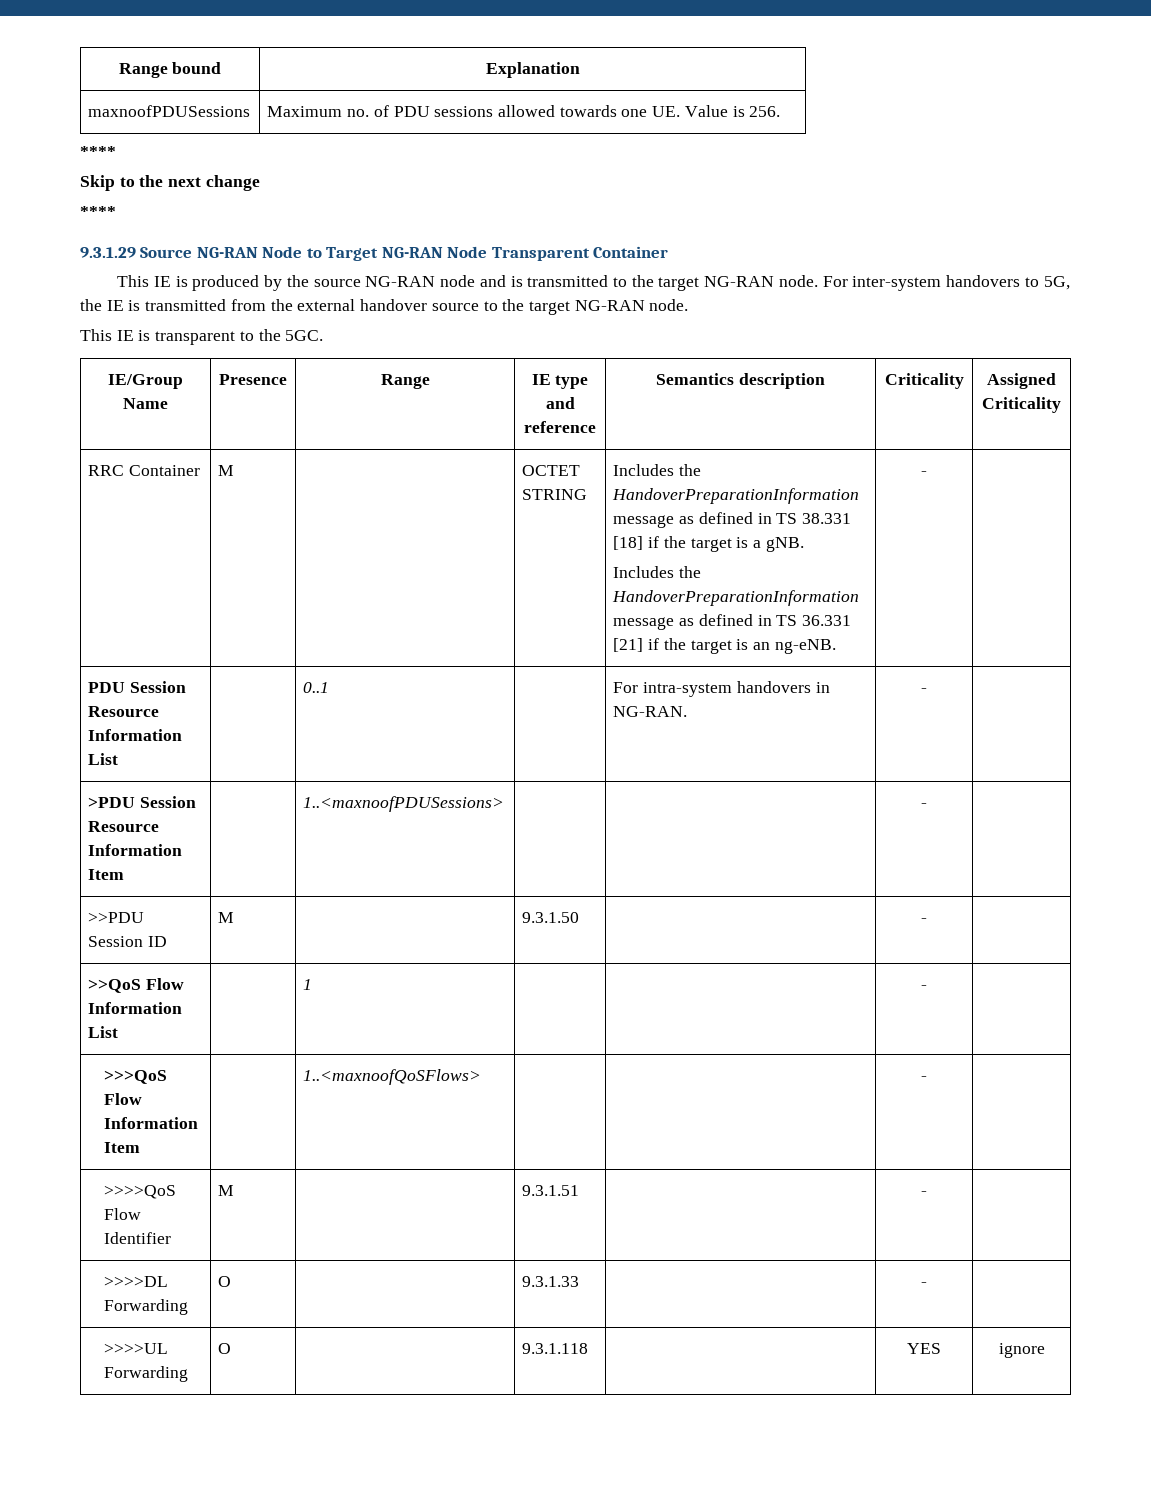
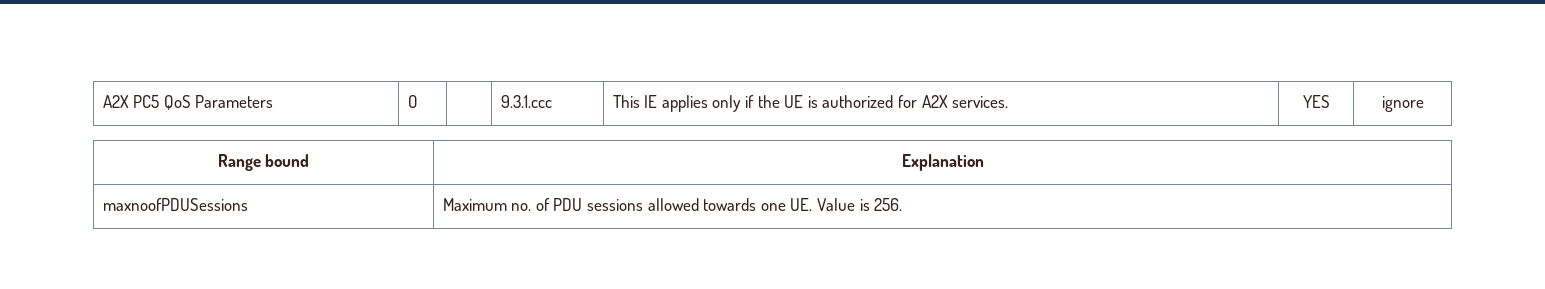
+ A2X PC5 QoS Parameters | O | | 9.3.1.ccc | This IE applies only if the UE is authorized for A2X services. | YES | ignore
  maxnoofPDUSessions | Maximum no. of PDU sessions allowed towards one UE. Value is 256.
- ****
- Skip to the next change
- ****
- 9.3.1.29 Source NG-RAN Node to Target NG-RAN Node Transparent Container
- This IE is produced by the source NG-RAN node and is transmitted to the target NG-RAN node. For inter-system handovers to 5G, the IE is transmitted from the external handover source to the target NG-RAN node.
- This IE is transparent to the 5GC.
- IE/Group Name | Presence | Range | IE type and reference | Semantics description | Criticality | Assigned Criticality
- RRC Container | M | | OCTET STRING | Includes the HandoverPreparationInformation message as defined in TS 38.331 [18] if the target is a gNB.
- Includes the HandoverPreparationInformation message as defined in TS 36.331 [21] if the target is an ng-eNB. | - |
- PDU Session Resource Information List | | 0..1 | | For intra-system handovers in NG-RAN. | - |
- >PDU Session Resource Information Item | | 1..<maxnoofPDUSessions> | | | - |
- >>PDU Session ID | M | | 9.3.1.50 | | - |
- >>QoS Flow Information List | | 1 | | | - |
- >>>QoS Flow Information Item | | 1..<maxnoofQoSFlows> | | | - |
- >>>>QoS Flow Identifier | M | | 9.3.1.51 | | - |
- >>>>DL Forwarding | O | | 9.3.1.33 | | - |
- >>>>UL Forwarding | O | | 9.3.1.118 | | YES | ignore

